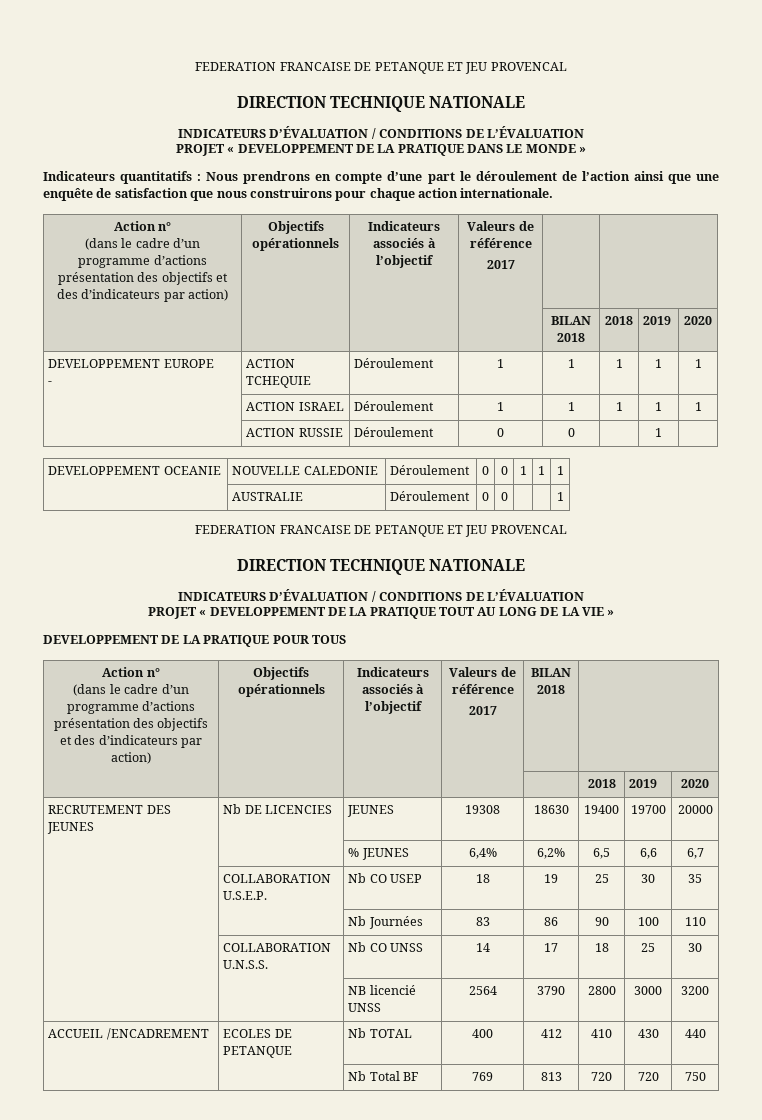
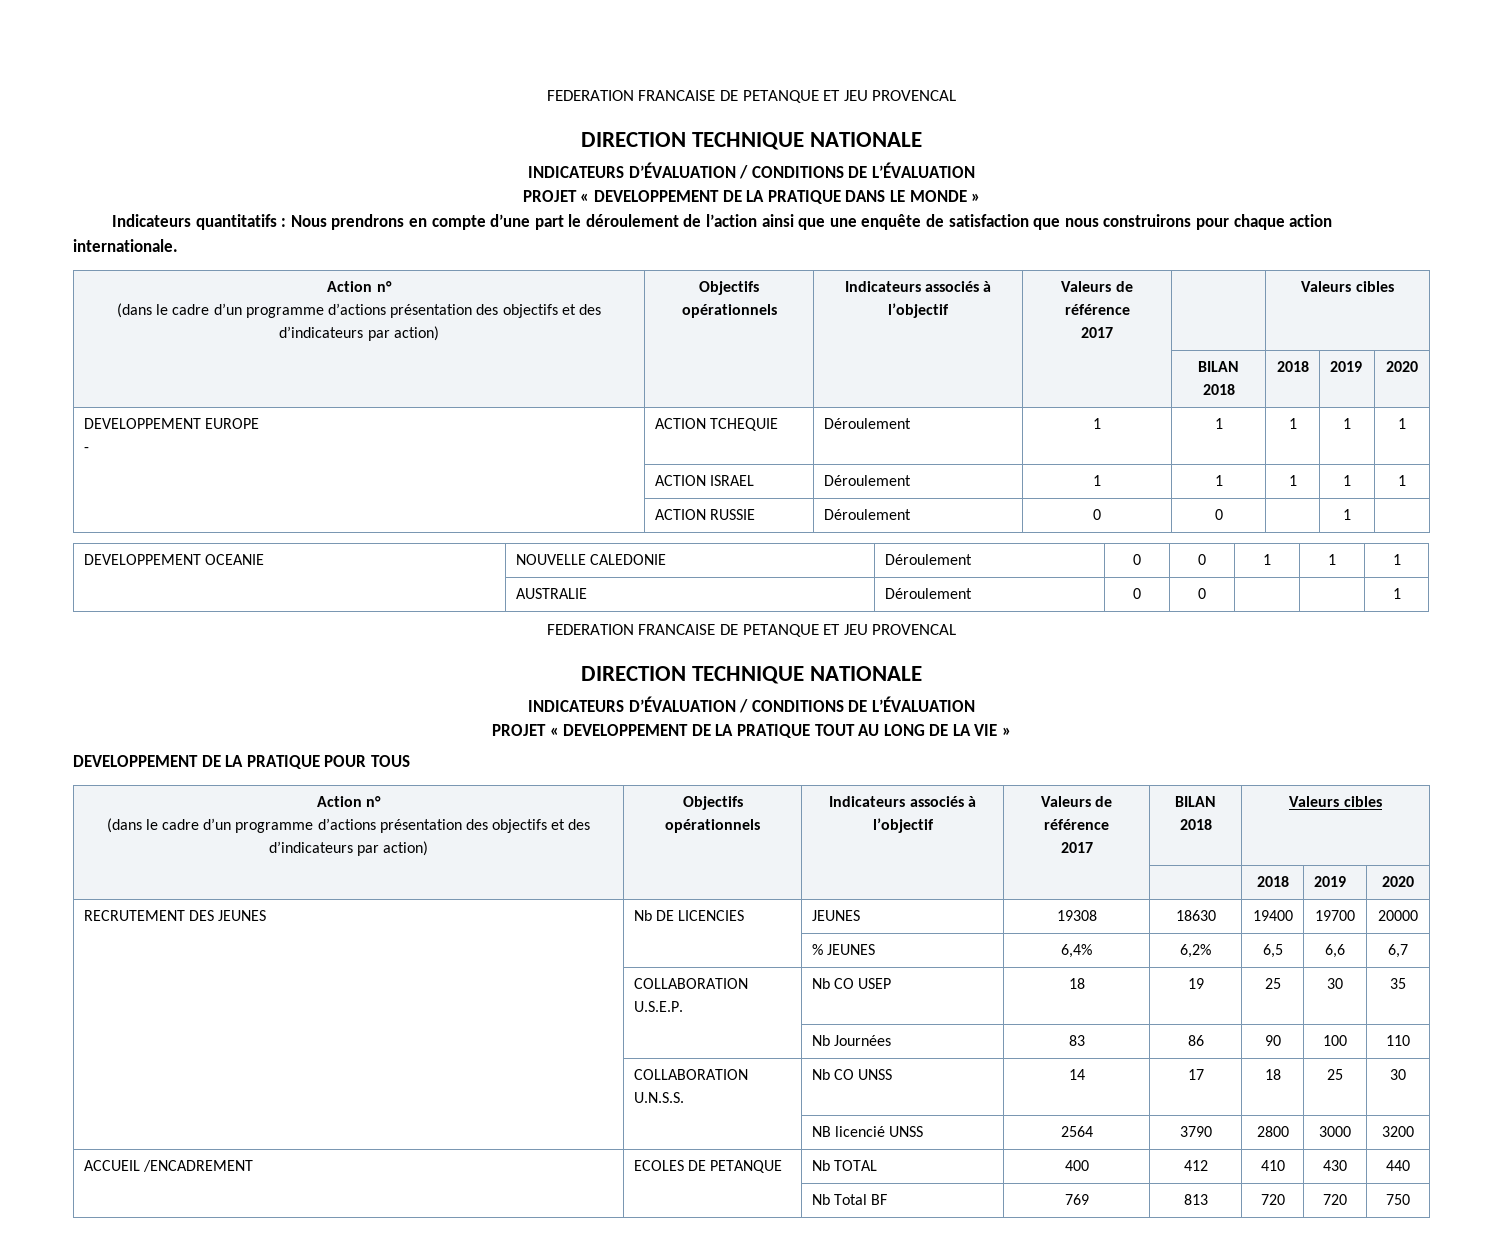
  Indicateurs quantitatifs : Nous prendrons en compte d’une part le déroulement de l’action ainsi que une enquête de satisfaction que nous construirons pour chaque action internationale.
  Action n°
  (dans le cadre d’un programme d’actions présentation des objectifs et des d’indicateurs par action) | Objectifs opérationnels | Indicateurs associés à l’objectif | Valeurs de référence
- 2017 | |
+ 2017 | | Valeurs cibles
  DEVELOPPEMENT DE LA PRATIQUE POUR TOUS
  Action n°
  (dans le cadre d’un programme d’actions présentation des objectifs et des d’indicateurs par action) | Objectifs opérationnels | Indicateurs associés à l’objectif | Valeurs de référence
- 2017 | BILAN 2018 |
+ 2017 | BILAN 2018 | Valeurs cibles

